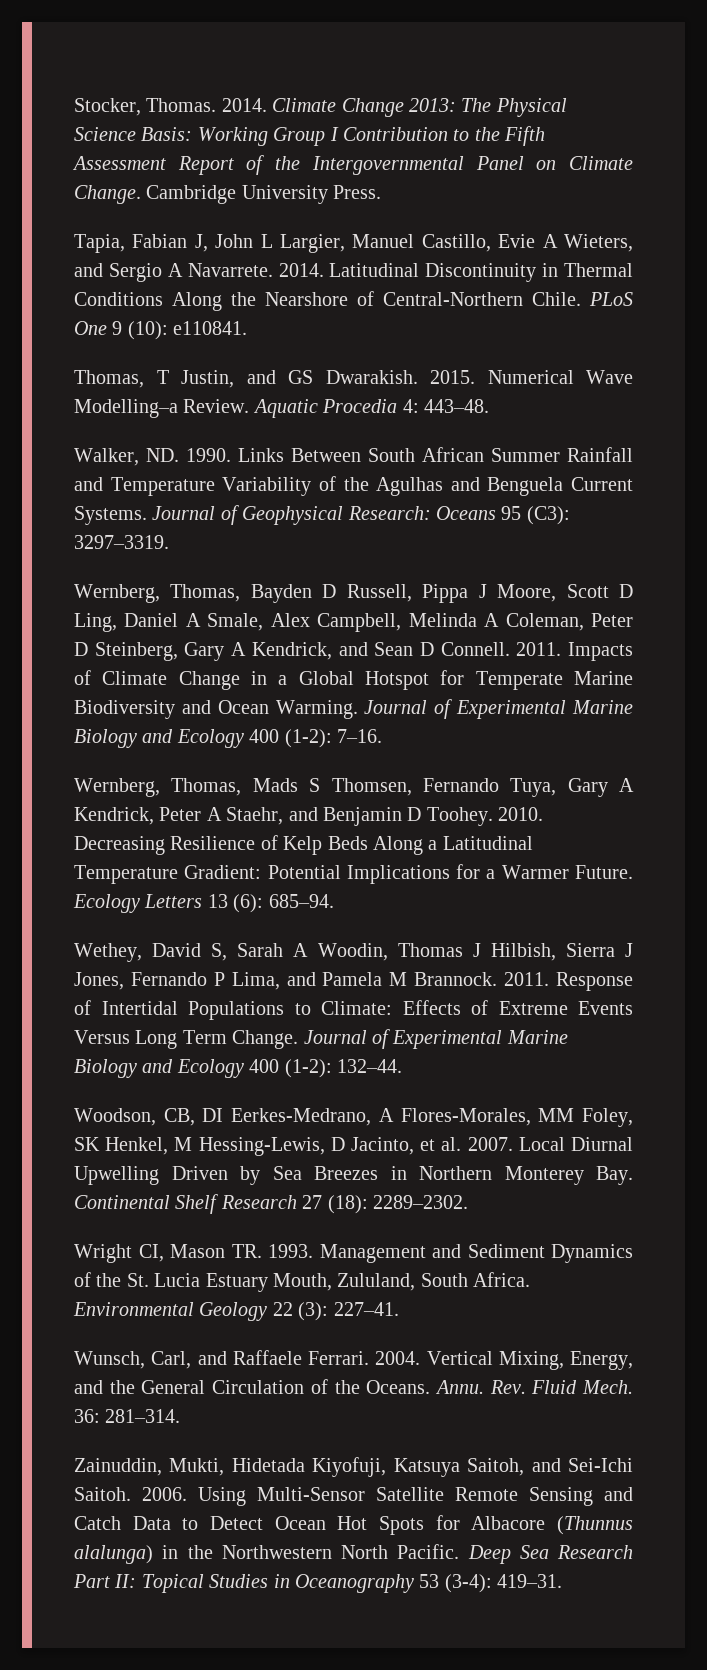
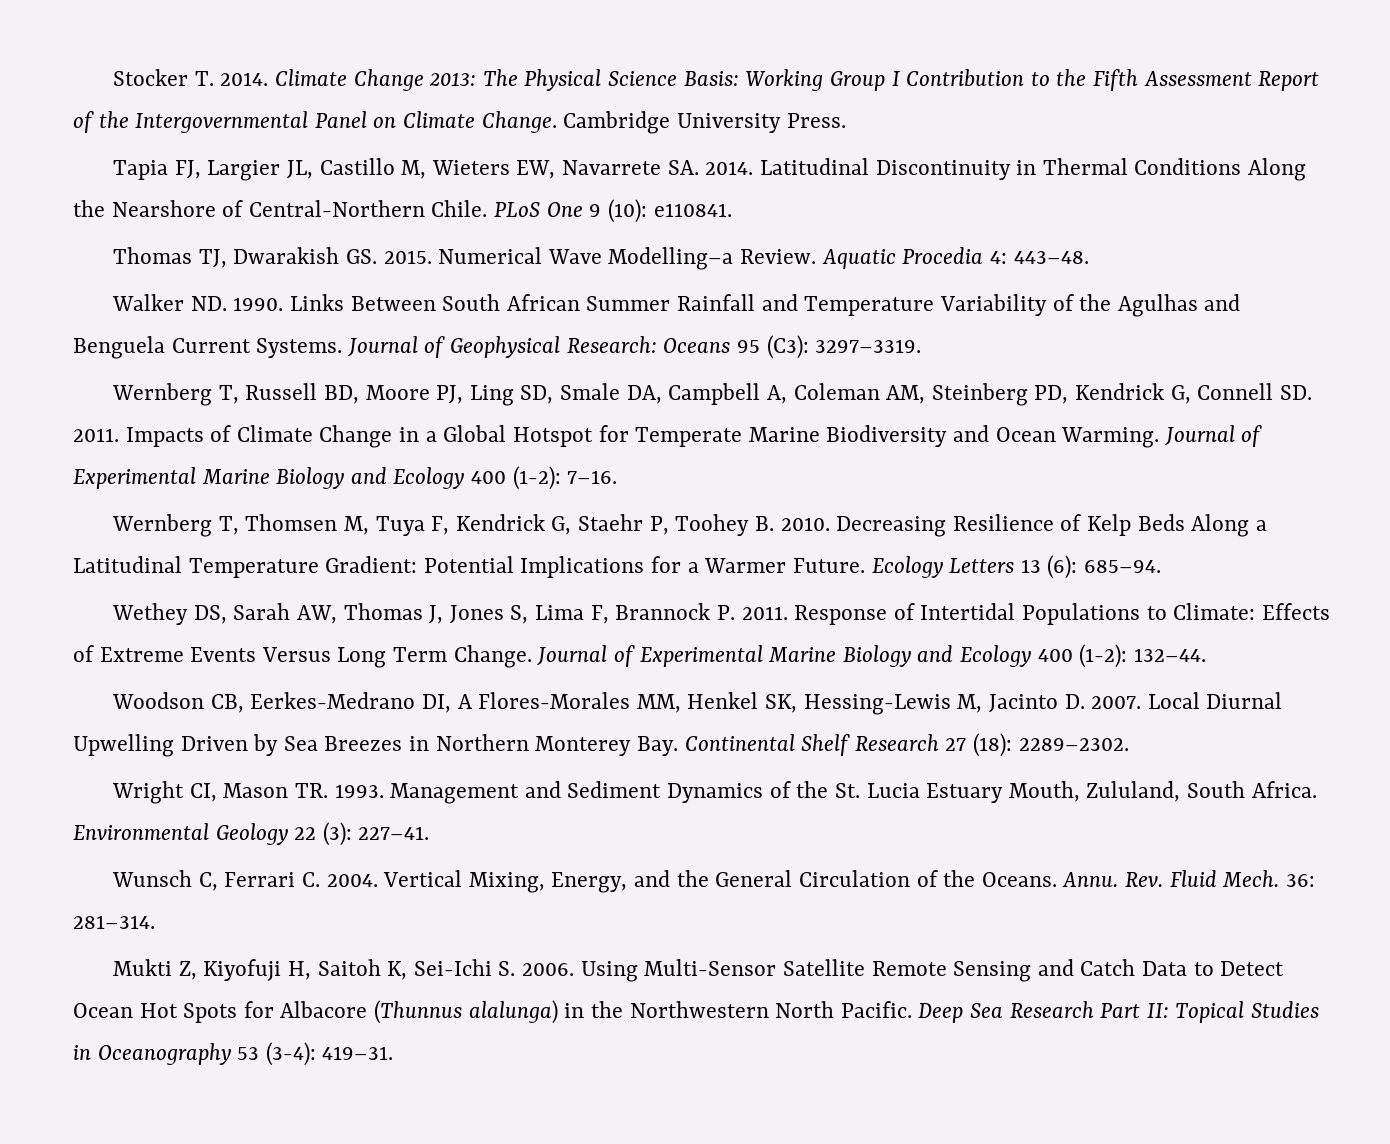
- Stocker, Thomas. 2014.
+ Stocker T. 2014.
- Tapia, Fabian J, John L Largier, Manuel Castillo, Evie A Wieters, and Sergio A Navarrete. 2014.
+ Tapia FJ, Largier JL, Castillo M, Wieters EW, Navarrete SA. 2014.
- Thomas, T Justin, and GS Dwarakish. 2015.
+ Thomas TJ, Dwarakish GS. 2015.
- Walker, ND. 1990.
+ Walker ND. 1990.
- Wernberg, Thomas, Bayden D Russell, Pippa J Moore, Scott D Ling, Daniel A Smale, Alex Campbell, Melinda A Coleman, Peter D Steinberg, Gary A Kendrick, and Sean D Connell. 2011.
+ Wernberg T, Russell BD, Moore PJ, Ling SD, Smale DA, Campbell A, Coleman AM, Steinberg PD, Kendrick G, Connell SD. 2011.
- Wernberg, Thomas, Mads S Thomsen, Fernando Tuya, Gary A Kendrick, Peter A Staehr, and Benjamin D Toohey. 2010.
+ Wernberg T, Thomsen M, Tuya F, Kendrick G, Staehr P, Toohey B. 2010.
- Wethey, David S, Sarah A Woodin, Thomas J Hilbish, Sierra J Jones, Fernando P Lima, and Pamela M Brannock. 2011.
+ Wethey DS, Sarah AW, Thomas J, Jones S, Lima F, Brannock P. 2011.
- Woodson, CB, DI Eerkes-Medrano, A Flores-Morales, MM Foley, SK Henkel, M Hessing-Lewis, D Jacinto, et al. 2007.
+ Woodson CB, Eerkes-Medrano DI, A Flores-Morales MM, Henkel SK, Hessing-Lewis M, Jacinto D. 2007.
- Wunsch, Carl, and Raffaele Ferrari. 2004.
+ Wunsch C, Ferrari C. 2004.
- Zainuddin, Mukti, Hidetada Kiyofuji, Katsuya Saitoh, and Sei-Ichi Saitoh. 2006.
+ Mukti Z, Kiyofuji H, Saitoh K, Sei-Ichi S. 2006.

